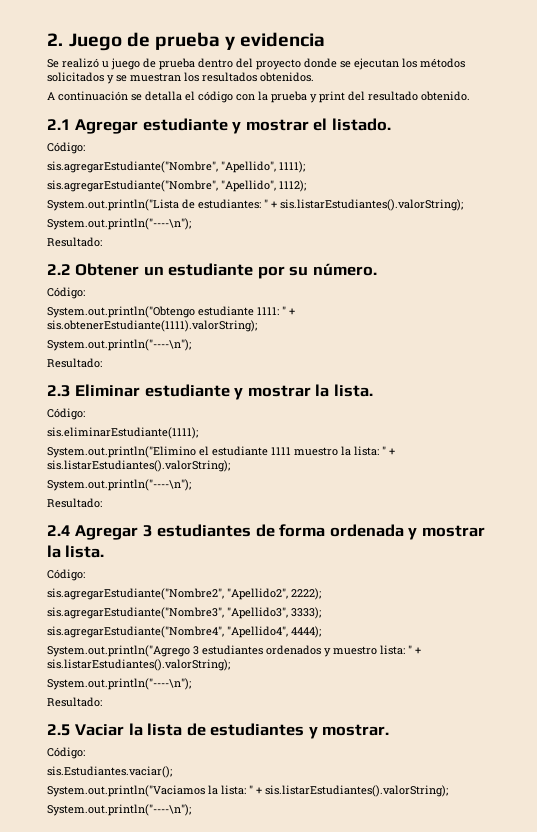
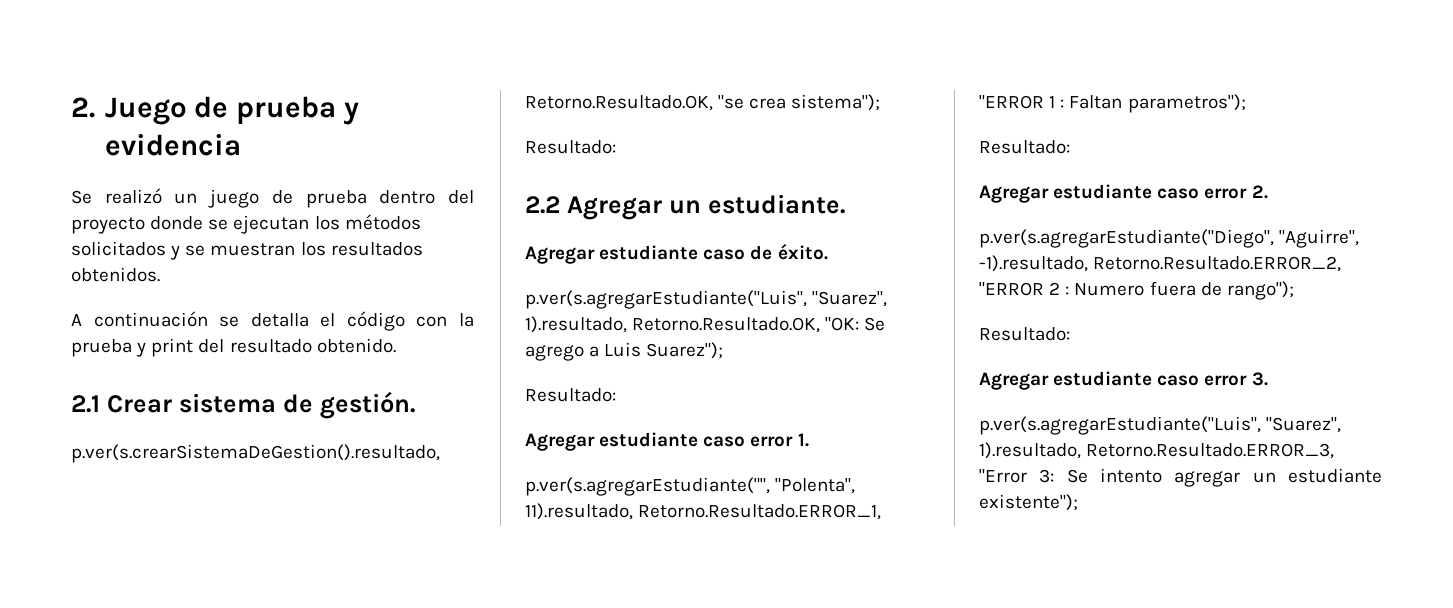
- Se realizó u juego de prueba dentro del proyecto donde se ejecutan los métodos solicitados y se muestran los resultados obtenidos.
+ Se realizó un juego de prueba dentro del proyecto donde se ejecutan los métodos solicitados y se muestran los resultados obtenidos.
- 2.1 Agregar estudiante y mostrar el listado.
- Código:
- sis.agregarEstudiante("Nombre", "Apellido", 1111);
- sis.agregarEstudiante("Nombre", "Apellido", 1112);
- System.out.println("Lista de estudiantes: " + sis.listarEstudiantes().valorString);
- System.out.println("----\n");
+ 2.1 Crear sistema de gestión.
+ p.ver(s.crearSistemaDeGestion().resultado, Retorno.Resultado.OK, "se crea sistema");
  Resultado:
- 2.2 Obtener un estudiante por su número.
- Código:
- System.out.println("Obtengo estudiante 1111: " + sis.obtenerEstudiante(1111).valorString);
- System.out.println("----\n");
+ 2.2 Agregar un estudiante.
+ Agregar estudiante caso de éxito.
+ p.ver(s.agregarEstudiante("Luis", "Suarez", 1).resultado, Retorno.Resultado.OK, "OK: Se agrego a Luis Suarez");
  Resultado:
- 2.3 Eliminar estudiante y mostrar la lista.
- Código:
- sis.eliminarEstudiante(1111);
- System.out.println("Elimino el estudiante 1111 muestro la lista: " + sis.listarEstudiantes().valorString);
- System.out.println("----\n");
+ Agregar estudiante caso error 1.
+ p.ver(s.agregarEstudiante("", "Polenta", 11).resultado, Retorno.Resultado.ERROR_1, "ERROR 1 : Faltan parametros");
  Resultado:
- 2.4 Agregar 3 estudiantes de forma ordenada y mostrar la lista.
- Código:
- sis.agregarEstudiante("Nombre2", "Apellido2", 2222);
- sis.agregarEstudiante("Nombre3", "Apellido3", 3333);
- sis.agregarEstudiante("Nombre4", "Apellido4", 4444);
- System.out.println("Agrego 3 estudiantes ordenados y muestro lista: " + sis.listarEstudiantes().valorString);
- System.out.println("----\n");
+ Agregar estudiante caso error 2.
+ p.ver(s.agregarEstudiante("Diego", "Aguirre", -1).resultado, Retorno.Resultado.ERROR_2, "ERROR 2 : Numero fuera de rango");
  Resultado:
- 2.5 Vaciar la lista de estudiantes y mostrar.
- Código:
- sis.Estudiantes.vaciar();
- System.out.println("Vaciamos la lista: " + sis.listarEstudiantes().valorString);
- System.out.println("----\n");
+ Agregar estudiante caso error 3.
+ p.ver(s.agregarEstudiante("Luis", "Suarez", 1).resultado, Retorno.Resultado.ERROR_3, "Error 3: Se intento agregar un estudiante existente");

